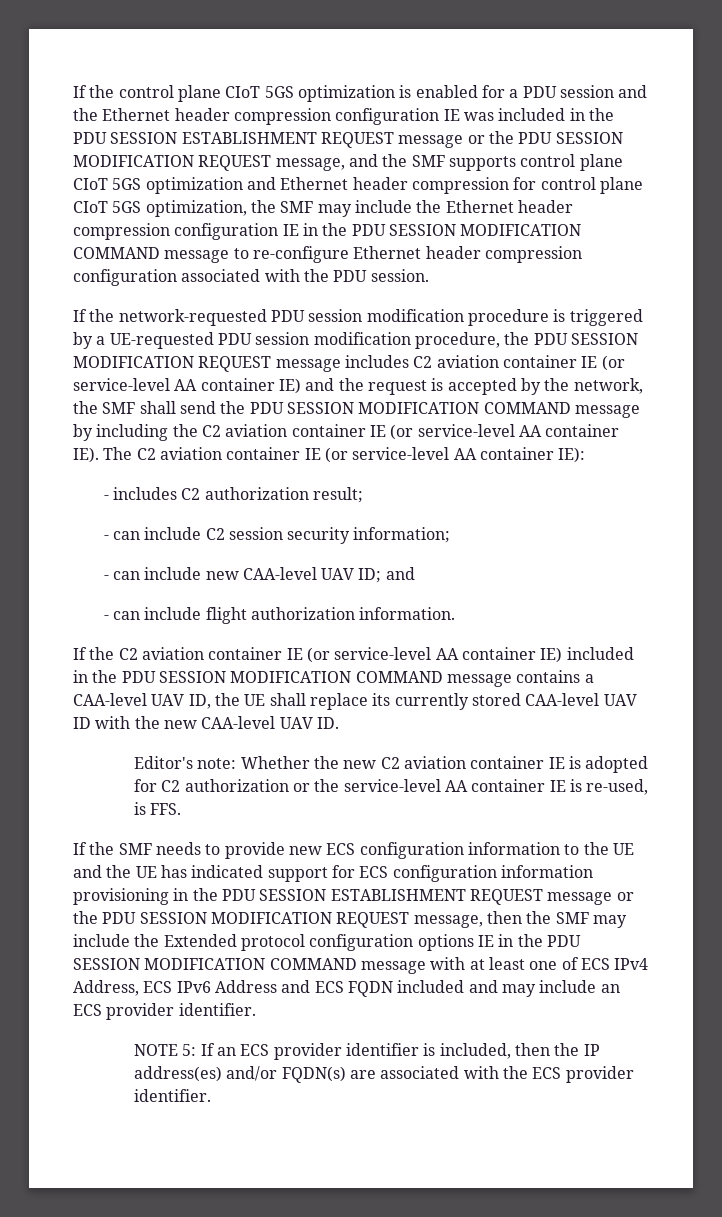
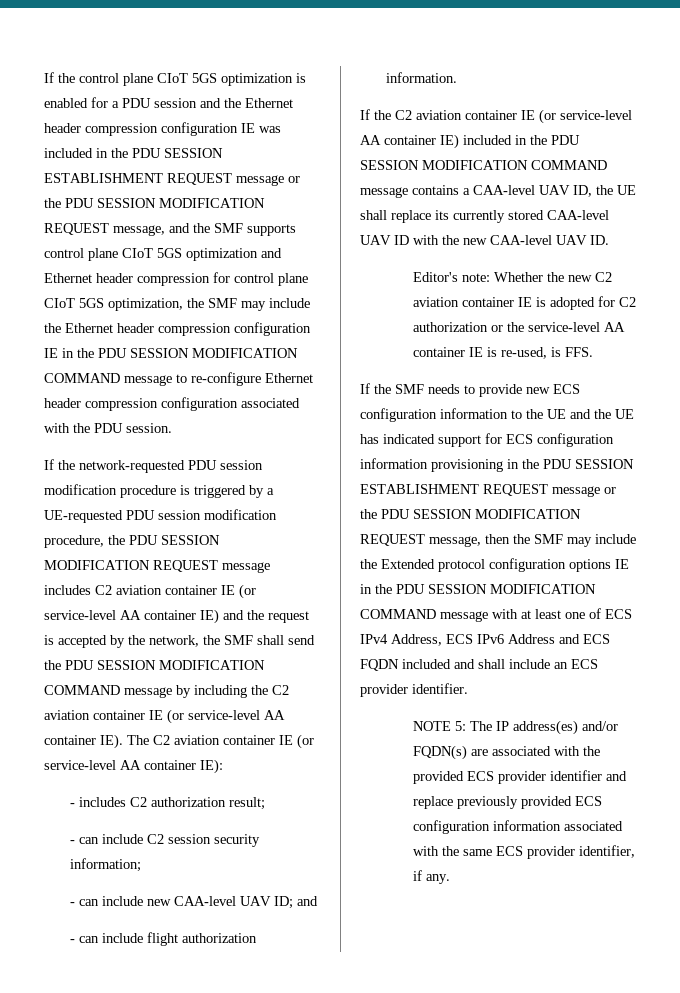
- If the SMF needs to provide new ECS configuration information to the UE and the UE has indicated support for ECS configuration information provisioning in the PDU SESSION ESTABLISHMENT REQUEST message or the PDU SESSION MODIFICATION REQUEST message, then the SMF may include the Extended protocol configuration options IE in the PDU SESSION MODIFICATION COMMAND message with at least one of ECS IPv4 Address, ECS IPv6 Address and ECS FQDN included and may include an ECS provider identifier.
+ If the SMF needs to provide new ECS configuration information to the UE and the UE has indicated support for ECS configuration information provisioning in the PDU SESSION ESTABLISHMENT REQUEST message or the PDU SESSION MODIFICATION REQUEST message, then the SMF may include the Extended protocol configuration options IE in the PDU SESSION MODIFICATION COMMAND message with at least one of ECS IPv4 Address, ECS IPv6 Address and ECS FQDN included and shall include an ECS provider identifier.
- NOTE 5: If an ECS provider identifier is included, then the IP address(es) and/or FQDN(s) are associated with the ECS provider identifier.
+ NOTE 5: The IP address(es) and/or FQDN(s) are associated with the provided ECS provider identifier and replace previously provided ECS configuration information associated with the same ECS provider identifier, if any.

